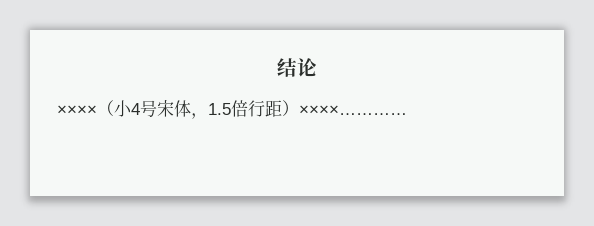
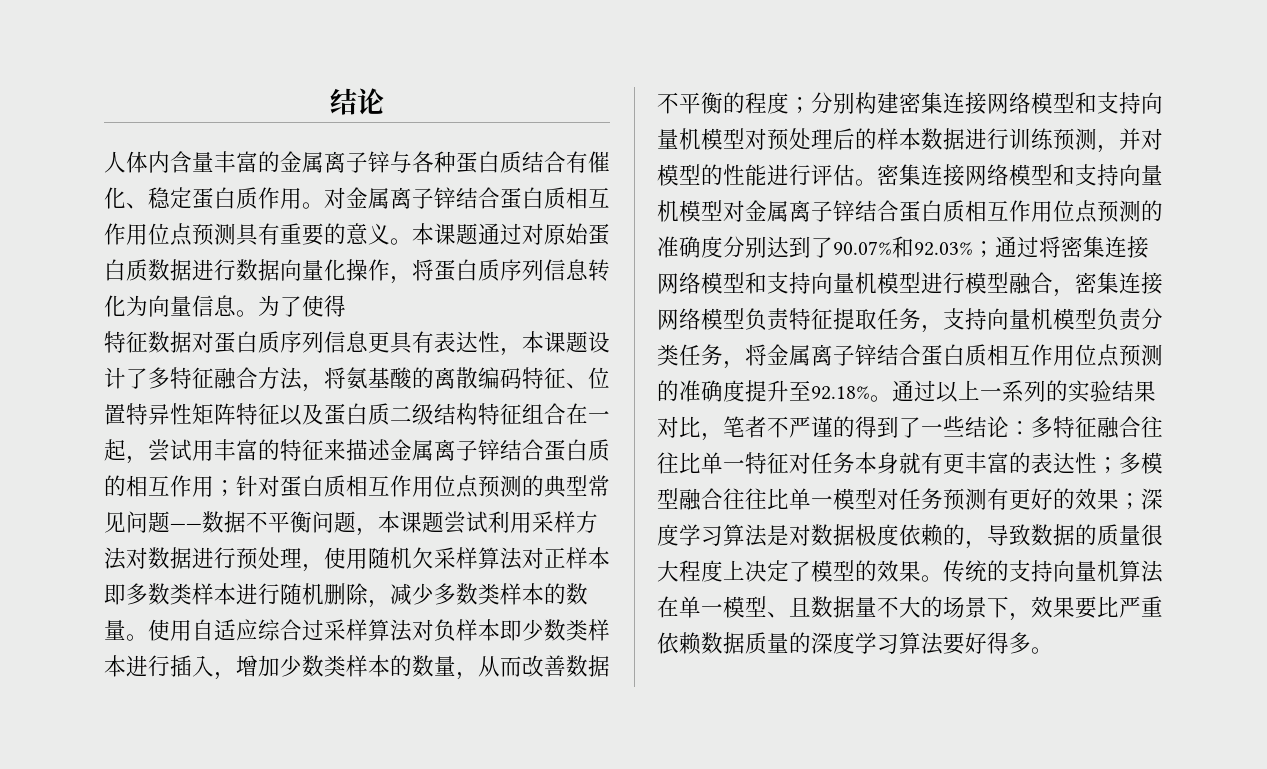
- ××××（小4号宋体，1.5倍行距）××××…………
+ 人体内含量丰富的金属离子锌与各种蛋白质结合有催化、稳定蛋白质作用。对金属离子锌结合蛋白质相互作用位点预测具有重要的意义。本课题通过对原始蛋白质数据进行数据向量化操作，将蛋白质序列信息转化为向量信息。为了使得
+ 特征数据对蛋白质序列信息更具有表达性，本课题设计了多特征融合方法，将氨基酸的离散编码特征、位置特异性矩阵特征以及蛋白质二级结构特征组合在一起，尝试用丰富的特征来描述金属离子锌结合蛋白质的相互作用；针对蛋白质相互作用位点预测的典型常见问题——数据不平衡问题，本课题尝试利用采样方法对数据进行预处理，使用随机欠采样算法对正样本即多数类样本进行随机删除，减少多数类样本的数量。使用自适应综合过采样算法对负样本即少数类样本进行插入，增加少数类样本的数量，从而改善数据不平衡的程度；分别构建密集连接网络模型和支持向量机模型对预处理后的样本数据进行训练预测，并对模型的性能进行评估。密集连接网络模型和支持向量机模型对金属离子锌结合蛋白质相互作用位点预测的准确度分别达到了90.07%和92.03%；通过将密集连接网络模型和支持向量机模型进行模型融合，密集连接网络模型负责特征提取任务，支持向量机模型负责分类任务，将金属离子锌结合蛋白质相互作用位点预测的准确度提升至92.18%。通过以上一系列的实验结果对比，笔者不严谨的得到了一些结论：多特征融合往往比单一特征对任务本身就有更丰富的表达性；多模型融合往往比单一模型对任务预测有更好的效果；深度学习算法是对数据极度依赖的，导致数据的质量很大程度上决定了模型的效果。传统的支持向量机算法在单一模型、且数据量不大的场景下，效果要比严重依赖数据质量的深度学习算法要好得多。

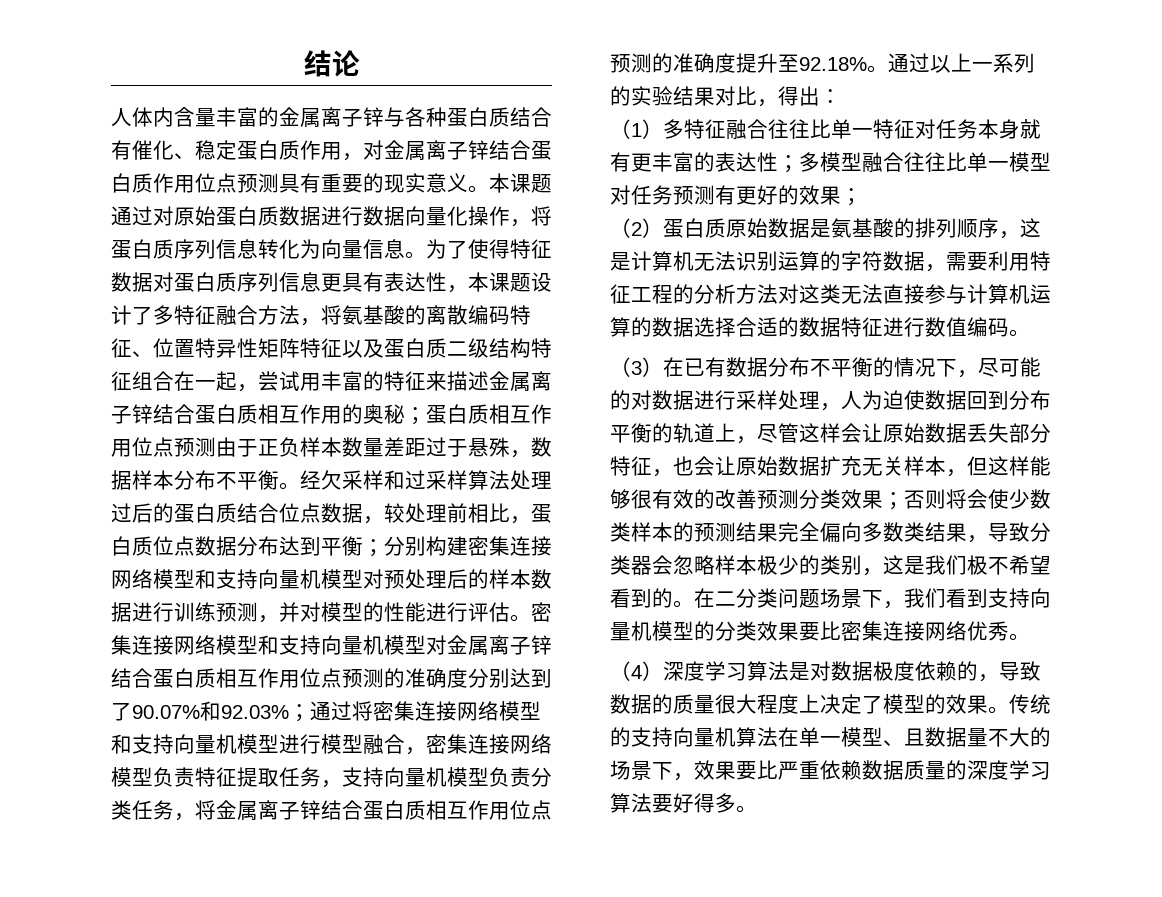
- 人体内含量丰富的金属离子锌与各种蛋白质结合有催化、稳定蛋白质作用。对金属离子锌结合蛋白质相互作用位点预测具有重要的意义。
+ 人体内含量丰富的金属离子锌与各种蛋白质结合有催化、稳定蛋白质作用，对金属离子锌结合蛋白质作用位点预测具有重要的现实意义。
- 为了使得
- 特征数据对蛋白质序列信息更具有表达性，本课题设计了多特征融合方法，将氨基酸的离散编码特征、位置特异性矩阵特征以及蛋白质二级结构特征组合在一起，尝试用丰富的特征来描述金属离子锌结合蛋白质的相互作用；针对蛋白质相互作用位点预测的典型常见问题——数据不平衡问题，本课题尝试利用采样方法对数据进行预处理，使用随机欠采样算法对正样本即多数类样本进行随机删除，减少多数类样本的数量。使用自适应综合过采样算法对负样本即少数类样本进行插入，增加少数类样本的数量，从而改善数据不平衡的程度；
+ 为了使得特征数据对蛋白质序列信息更具有表达性，本课题设计了多特征融合方法，将氨基酸的离散编码特征、位置特异性矩阵特征以及蛋白质二级结构特征组合在一起，尝试用丰富的特征来描述金属离子锌结合蛋白质相互作用的奥秘；蛋白质相互作用位点预测由于正负样本数量差距过于悬殊，数据样本分布不平衡。经欠采样和过采样算法处理过后的蛋白质结合位点数据，较处理前相比，蛋白质位点数据分布达到平衡；
- 通过以上一系列的实验结果对比，笔者不严谨的得到了一些结论：多特征融合往往比单一特征对任务本身就有更丰富的表达性；多模型融合往往比单一模型对任务预测有更好的效果；深度学习算法是对数据极度依赖的，导致数据的质量很大程度上决定了模型的效果。
+ 通过以上一系列的实验结果对比，得出：
+ （1）多特征融合往往比单一特征对任务本身就有更丰富的表达性；多模型融合往往比单一模型对任务预测有更好的效果；
+ （2）蛋白质原始数据是氨基酸的排列顺序，这是计算机无法识别运算的字符数据，需要利用特征工程的分析方法对这类无法直接参与计算机运算的数据选择合适的数据特征进行数值编码。
+ （3）在已有数据分布不平衡的情况下，尽可能的对数据进行采样处理，人为迫使数据回到分布平衡的轨道上，尽管这样会让原始数据丢失部分特征，也会让原始数据扩充无关样本，但这样能够很有效的改善预测分类效果；否则将会使少数类样本的预测结果完全偏向多数类结果，导致分类器会忽略样本极少的类别，这是我们极不希望看到的。在二分类问题场景下，我们看到支持向量机模型的分类效果要比密集连接网络优秀。
+ （4）深度学习算法是对数据极度依赖的，导致数据的质量很大程度上决定了模型的效果。

